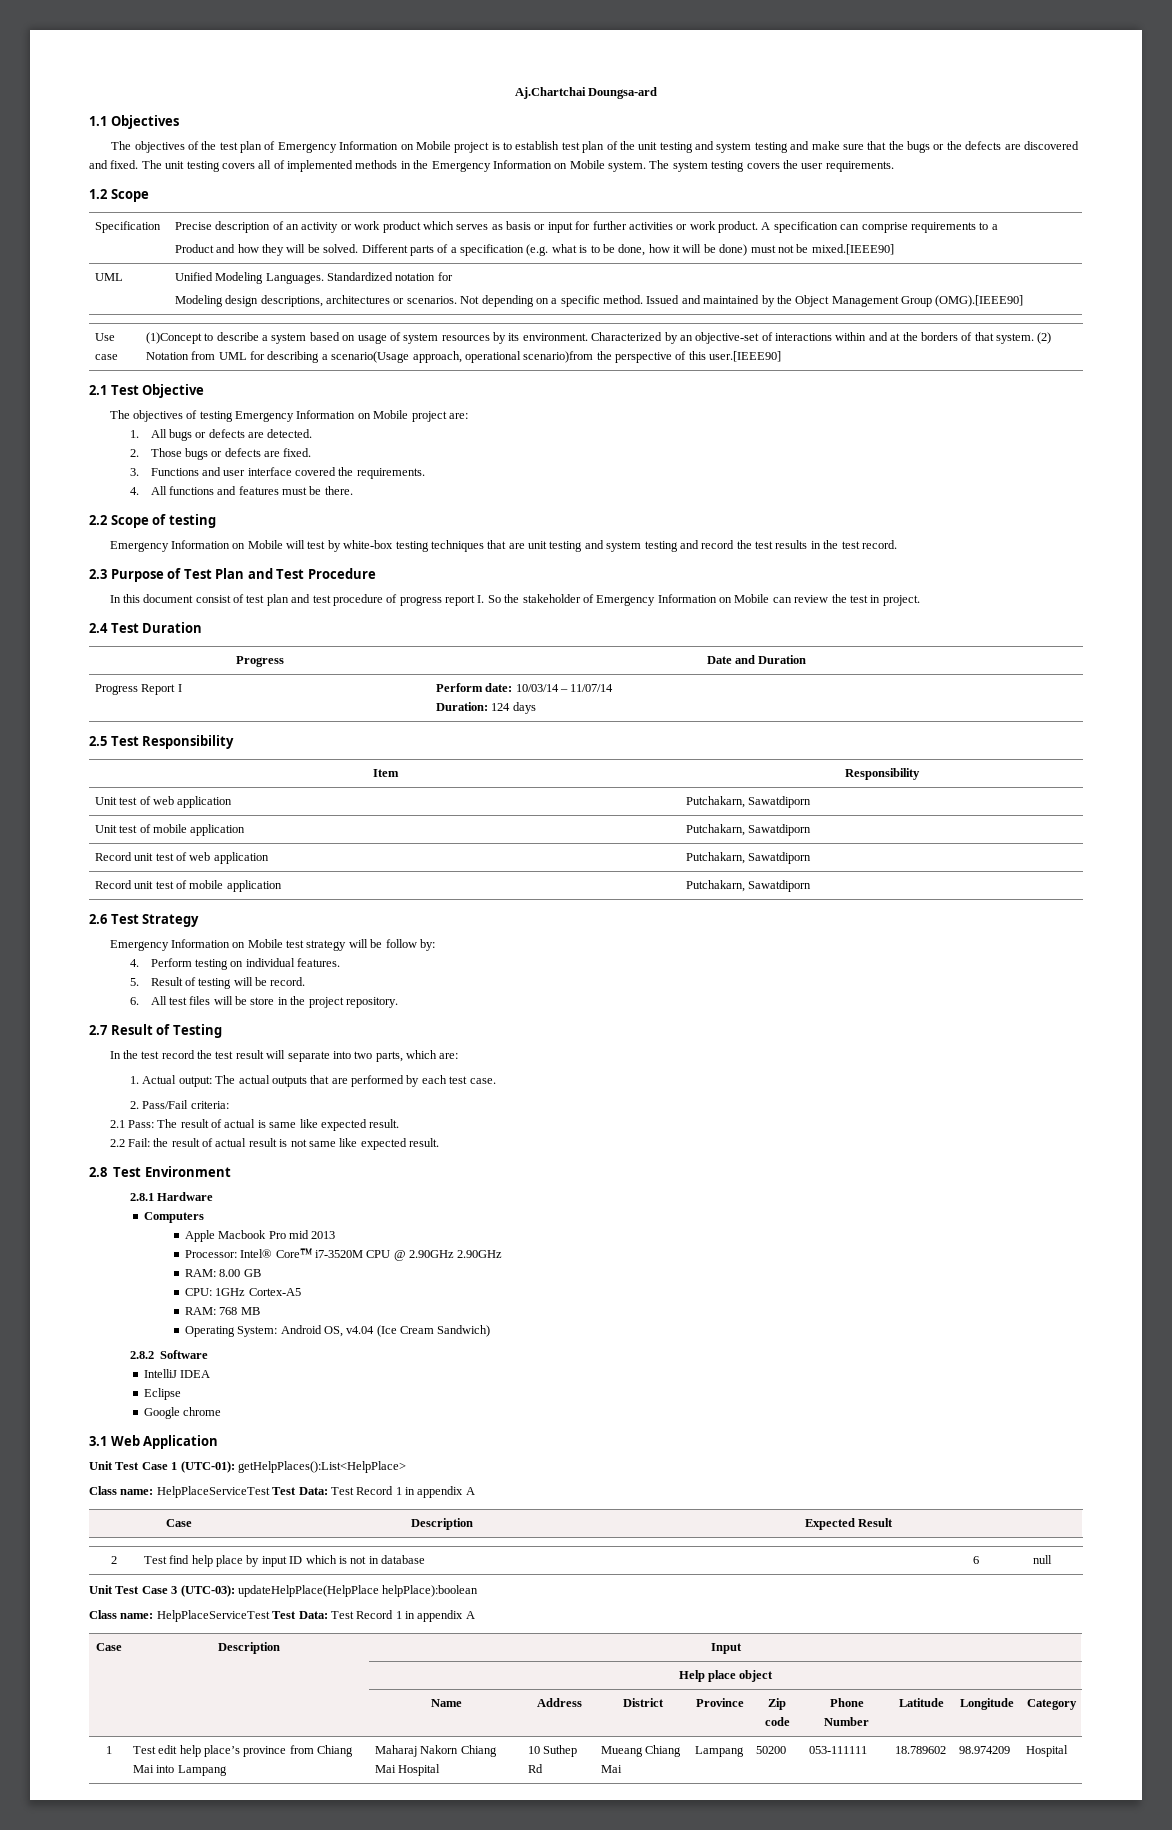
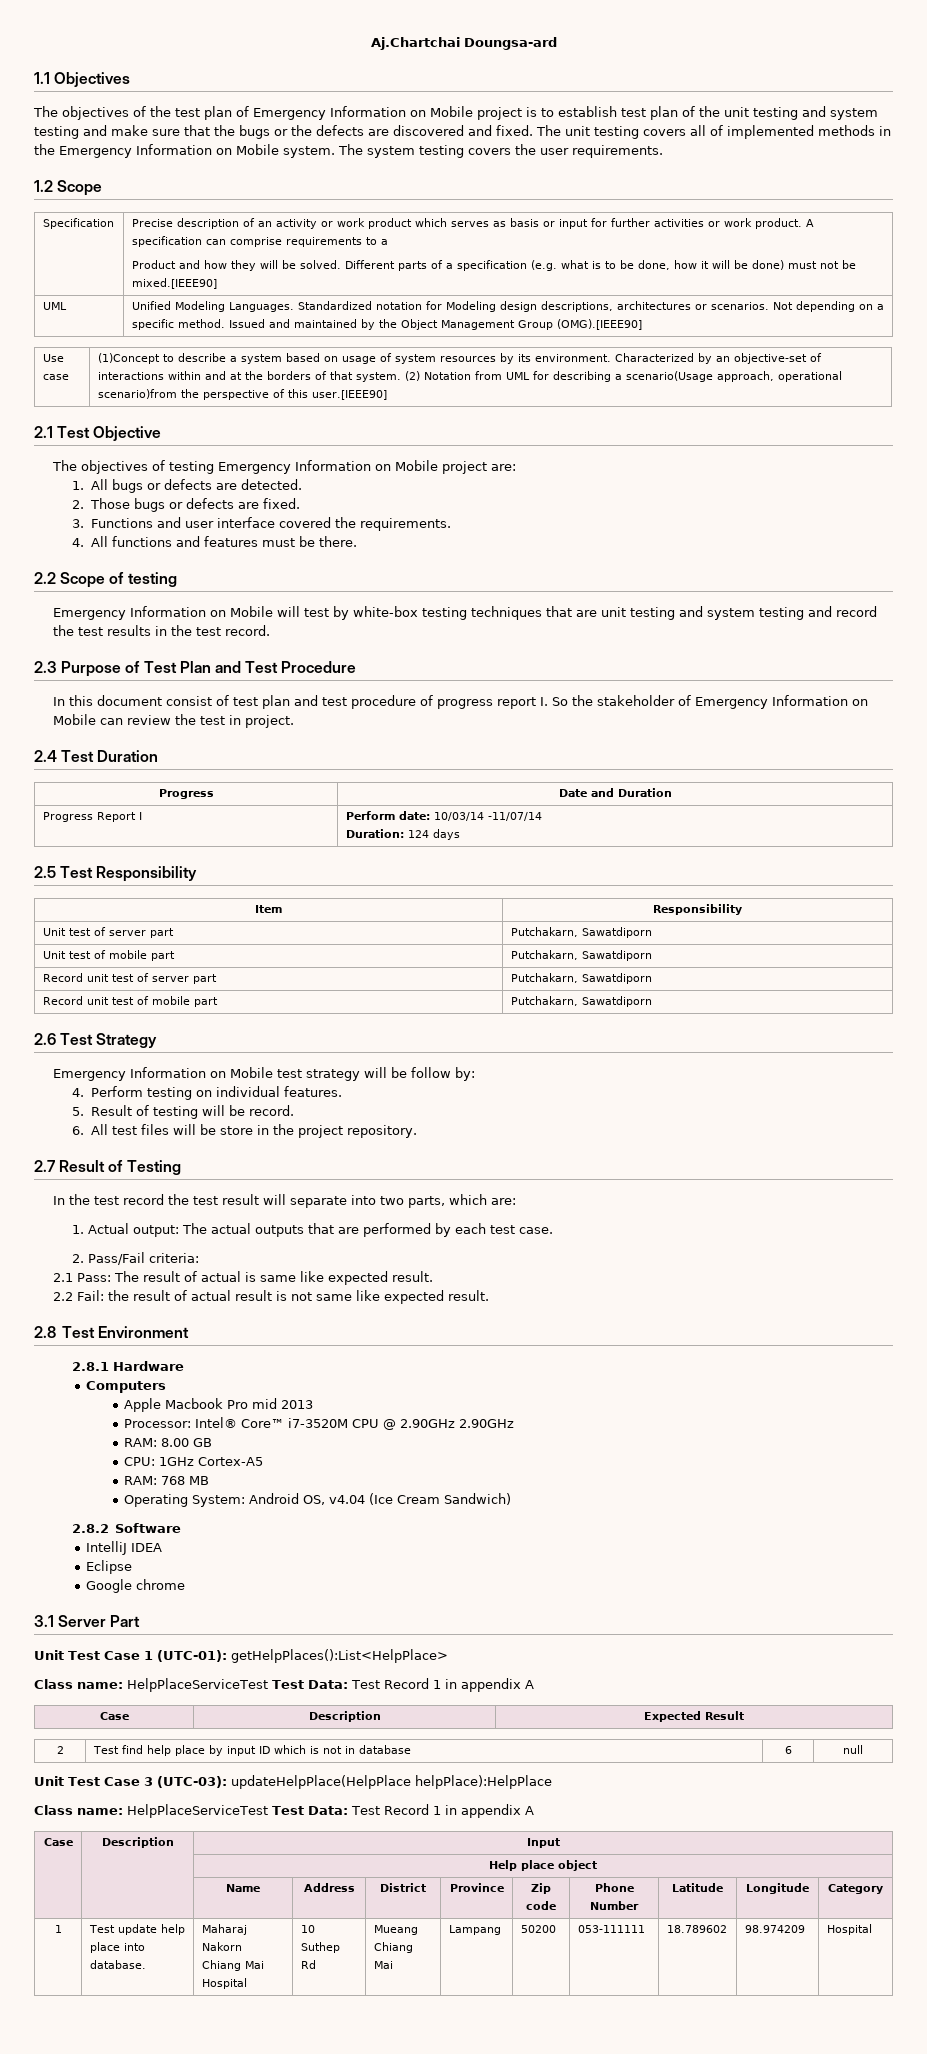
- UML | Unified Modeling Languages. Standardized notation for
- Modeling design descriptions, architectures or scenarios. Not depending on a specific method. Issued and maintained by the Object Management Group (OMG).[IEEE90]
+ UML | Unified Modeling Languages. Standardized notation for Modeling design descriptions, architectures or scenarios. Not depending on a specific method. Issued and maintained by the Object Management Group (OMG).[IEEE90]
- Progress Report I | Perform date: 10/03/14 – 11/07/14
+ Progress Report I | Perform date: 10/03/14 -11/07/14
- Unit test of web application | Putchakarn, Sawatdiporn
+ Unit test of server part | Putchakarn, Sawatdiporn
- Unit test of mobile application | Putchakarn, Sawatdiporn
- Record unit test of web application | Putchakarn, Sawatdiporn
+ Unit test of mobile part | Putchakarn, Sawatdiporn
+ Record unit test of server part | Putchakarn, Sawatdiporn
- Record unit test of mobile application | Putchakarn, Sawatdiporn
+ Record unit test of mobile part | Putchakarn, Sawatdiporn
- 3.1 Web Application
+ 3.1 Server Part
- Unit Test Case 3 (UTC-03): updateHelpPlace(HelpPlace helpPlace):boolean
+ Unit Test Case 3 (UTC-03): updateHelpPlace(HelpPlace helpPlace):HelpPlace
- 1 | Test edit help place’s province from Chiang Mai into Lampang | Maharaj Nakorn Chiang Mai Hospital | 10 Suthep Rd | Mueang Chiang Mai | Lampang | 50200 | 053-111111 | 18.789602 | 98.974209 | Hospital
+ 1 | Test update help place into database. | Maharaj Nakorn Chiang Mai Hospital | 10 Suthep Rd | Mueang Chiang Mai | Lampang | 50200 | 053-111111 | 18.789602 | 98.974209 | Hospital

